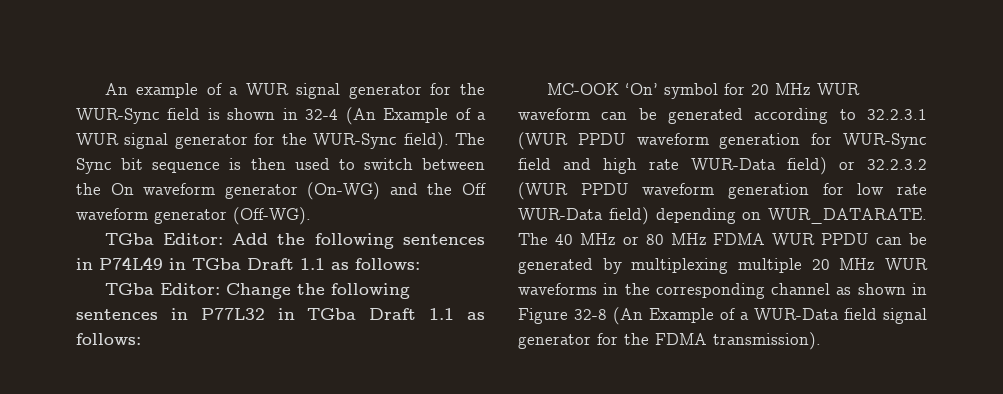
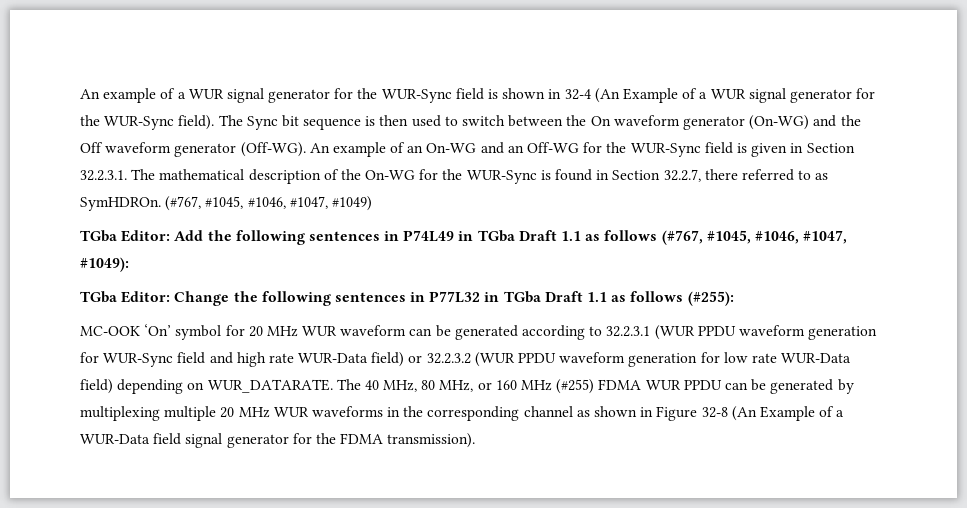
+ An example of an On-WG and an Off-WG for the WUR-Sync field is given in Section 32.2.3.1. The mathematical description of the On-WG for the WUR-Sync is found in Section 32.2.7, there referred to as SymHDROn. (#767, #1045, #1046, #1047, #1049)
- TGba Editor: Add the following sentences in P74L49 in TGba Draft 1.1 as follows:
+ TGba Editor: Add the following sentences in P74L49 in TGba Draft 1.1 as follows (#767, #1045, #1046, #1047, #1049):
- TGba Editor: Change the following sentences in P77L32 in TGba Draft 1.1 as follows:
+ TGba Editor: Change the following sentences in P77L32 in TGba Draft 1.1 as follows (#255):
- The 40 MHz or 80 MHz FDMA WUR PPDU can be generated by multiplexing multiple 20 MHz WUR waveforms in the corresponding channel as shown in Figure 32-8 (An Example of a WUR-Data field signal generator for the FDMA transmission).
+ The 40 MHz, 80 MHz, or 160 MHz (#255) FDMA WUR PPDU can be generated by multiplexing multiple 20 MHz WUR waveforms in the corresponding channel as shown in Figure 32-8 (An Example of a WUR-Data field signal generator for the FDMA transmission).

